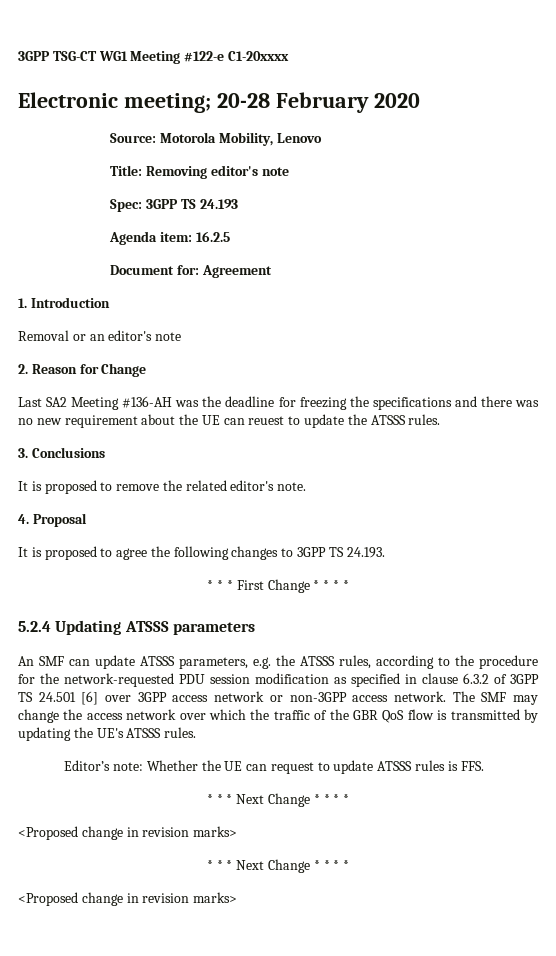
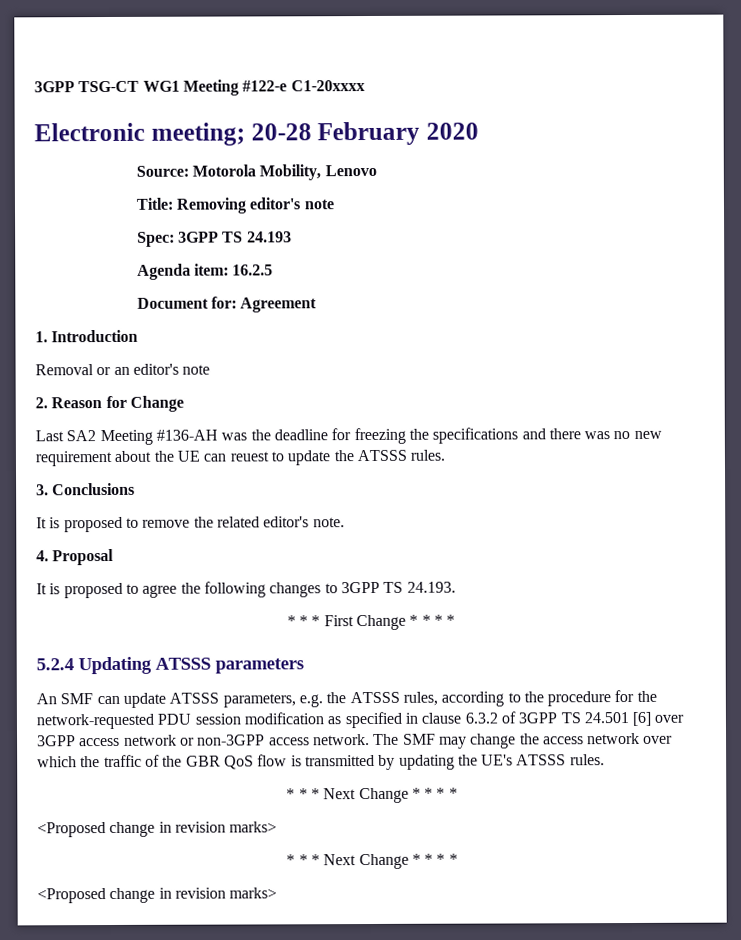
- Editor’s note: Whether the UE can request to update ATSSS rules is FFS.

